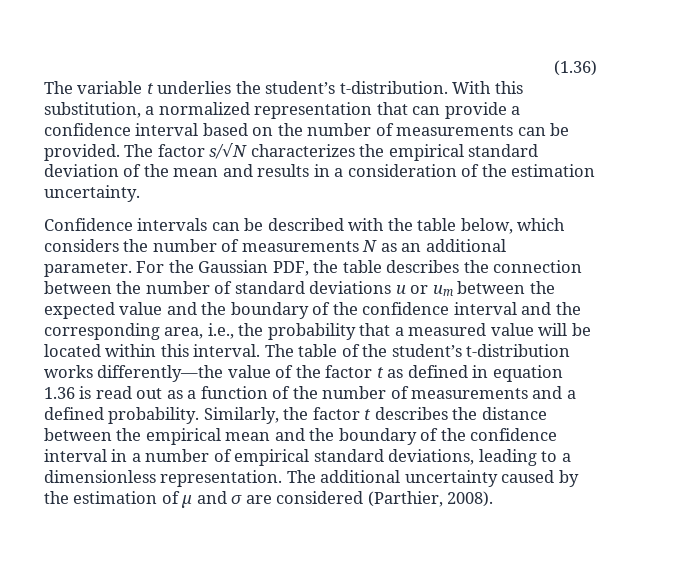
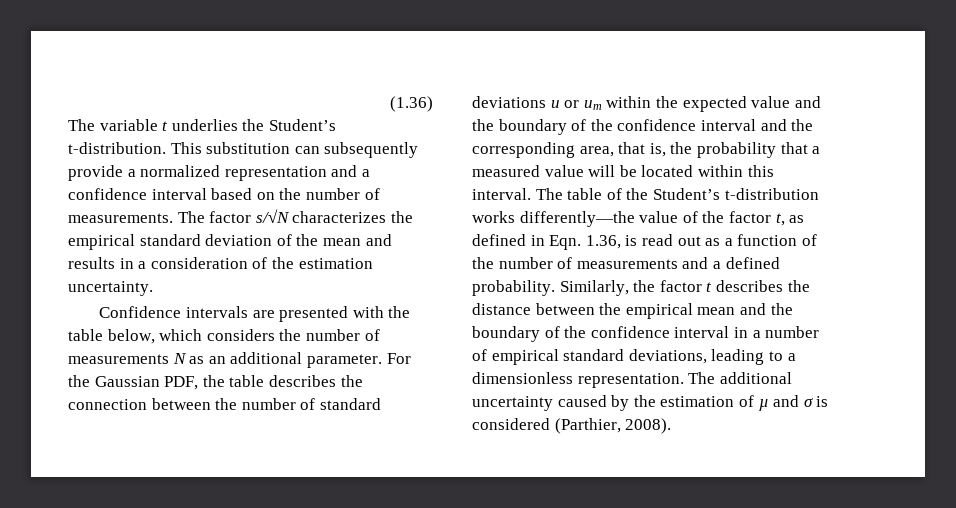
- The variable t underlies the student’s t-distribution. With this substitution, a normalized representation that can provide a confidence interval based on the number of measurements can be provided.
+ The variable t underlies the Student’s t-distribution. This substitution can subsequently provide a normalized representation and a confidence interval based on the number of measurements.
- Confidence intervals can be described with the table below, which considers the number of measurements N as an additional parameter.
+ Confidence intervals are presented with the table below, which considers the number of measurements N as an additional parameter.
- For the Gaussian PDF, the table describes the connection between the number of standard deviations u or um between the expected value and the boundary of the confidence interval and the corresponding area, i.e., the probability that a measured value will be located within this interval.
+ For the Gaussian PDF, the table describes the connection between the number of standard deviations u or um within the expected value and the boundary of the confidence interval and the corresponding area, that is, the probability that a measured value will be located within this interval.
- The table of the student’s t-distribution works differently—the value of the factor t as defined in equation 1.36 is read out as a function of the number of measurements and a defined probability.
+ The table of the Student’s t-distribution works differently—the value of the factor t, as defined in Eqn. 1.36, is read out as a function of the number of measurements and a defined probability.
- The additional uncertainty caused by the estimation of µ and σ are considered (Parthier, 2008).
+ The additional uncertainty caused by the estimation of µ and σ is considered (Parthier, 2008).

